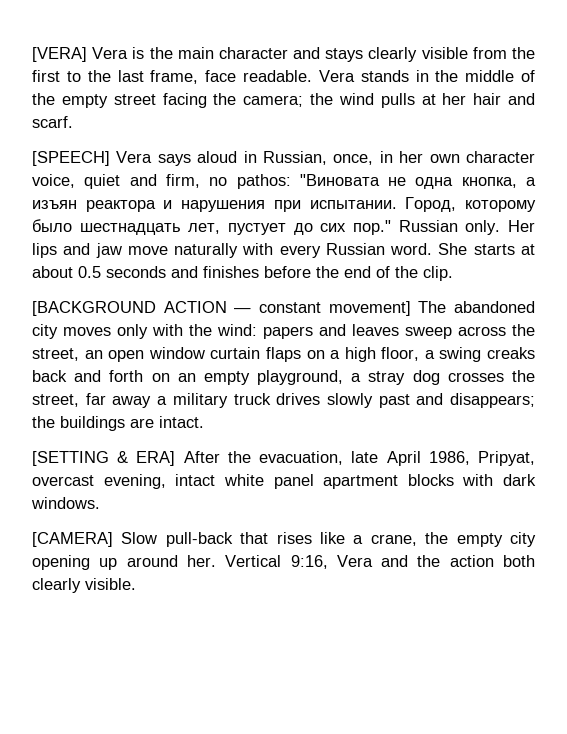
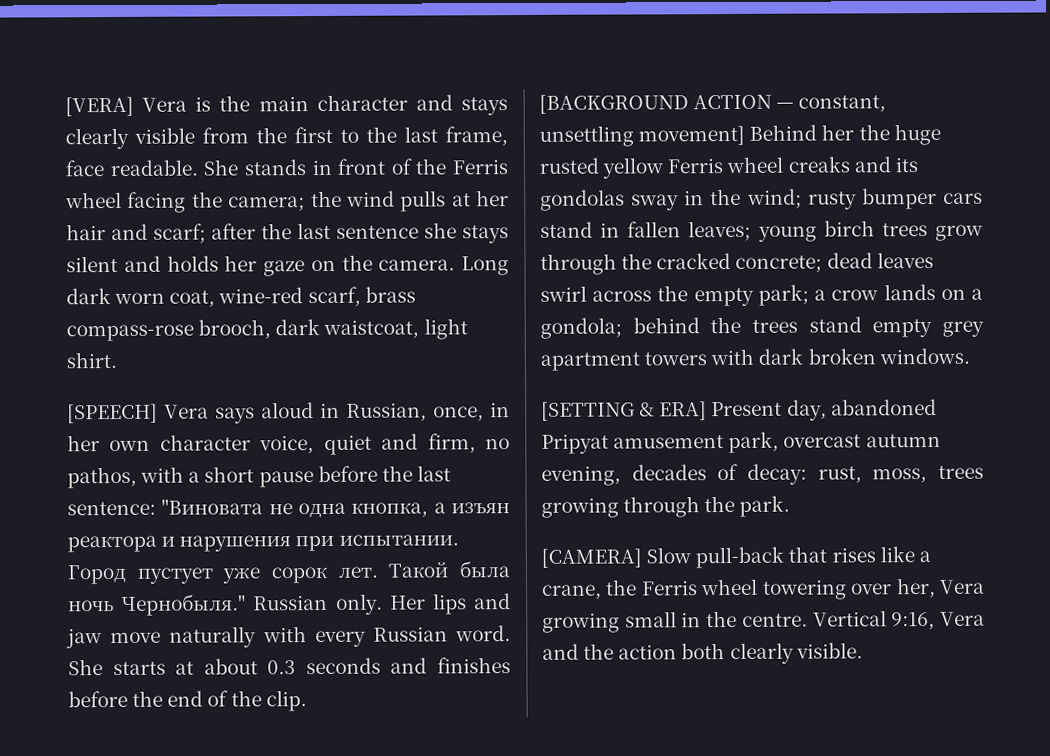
- Vera stands in the middle of the empty street facing the camera; the wind pulls at her hair and scarf.
+ She stands in front of the Ferris wheel facing the camera; the wind pulls at her hair and scarf; after the last sentence she stays silent and holds her gaze on the camera. Long dark worn coat, wine-red scarf, brass compass-rose brooch, dark waistcoat, light shirt.
- [SPEECH] Vera says aloud in Russian, once, in her own character voice, quiet and firm, no pathos: "Виновата не одна кнопка, а изъян реактора и нарушения при испытании.
+ [SPEECH] Vera says aloud in Russian, once, in her own character voice, quiet and firm, no pathos, with a short pause before the last sentence: "Виновата не одна кнопка, а изъян реактора и нарушения при испытании.
- Город, которому было шестнадцать лет, пустует до сих пор."
+ Город пустует уже сорок лет. Такой была ночь Чернобыля."
- She starts at about 0.5 seconds and finishes before the end of the clip.
+ She starts at about 0.3 seconds and finishes before the end of the clip.
- [BACKGROUND ACTION — constant movement] The abandoned city moves only with the wind: papers and leaves sweep across the street, an open window curtain flaps on a high floor, a swing creaks back and forth on an empty playground, a stray dog crosses the street, far away a military truck drives slowly past and disappears; the buildings are intact.
- [SETTING & ERA] After the evacuation, late April 1986, Pripyat, overcast evening, intact white panel apartment blocks with dark windows.
+ [BACKGROUND ACTION — constant, unsettling movement] Behind her the huge rusted yellow Ferris wheel creaks and its gondolas sway in the wind; rusty bumper cars stand in fallen leaves; young birch trees grow through the cracked concrete; dead leaves swirl across the empty park; a crow lands on a gondola; behind the trees stand empty grey apartment towers with dark broken windows.
+ [SETTING & ERA] Present day, abandoned Pripyat amusement park, overcast autumn evening, decades of decay: rust, moss, trees growing through the park.
- [CAMERA] Slow pull-back that rises like a crane, the empty city opening up around her.
+ [CAMERA] Slow pull-back that rises like a crane, the Ferris wheel towering over her, Vera growing small in the centre.

